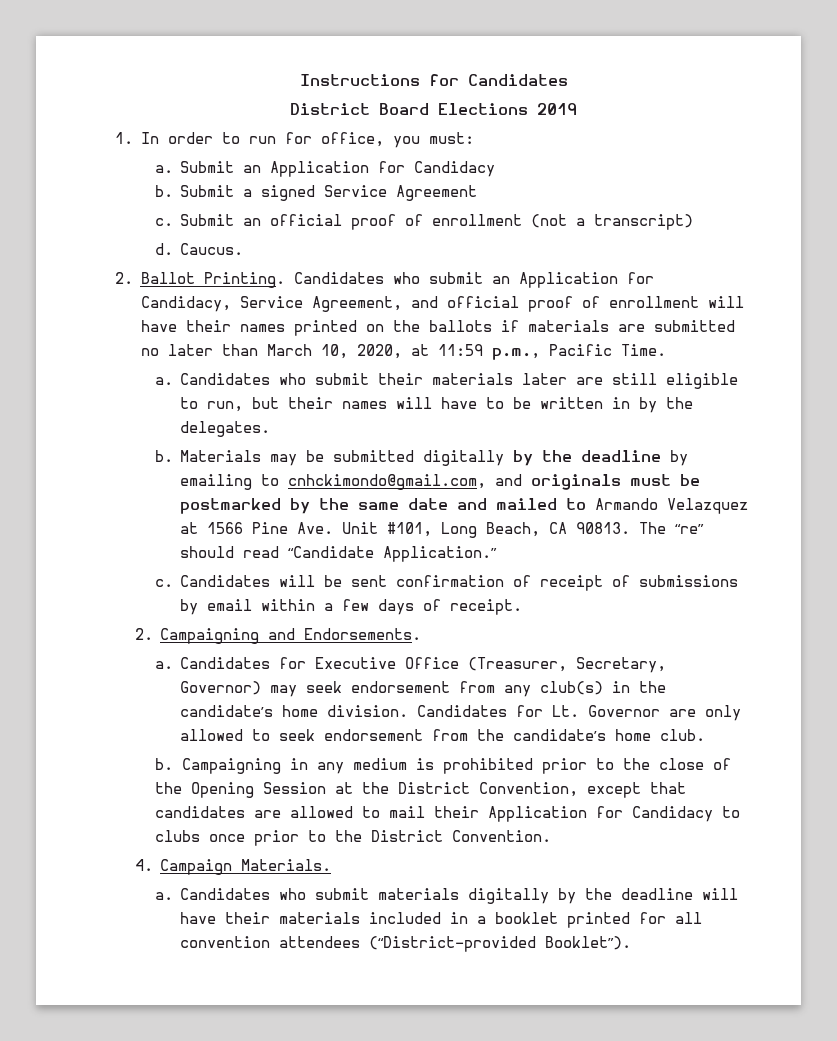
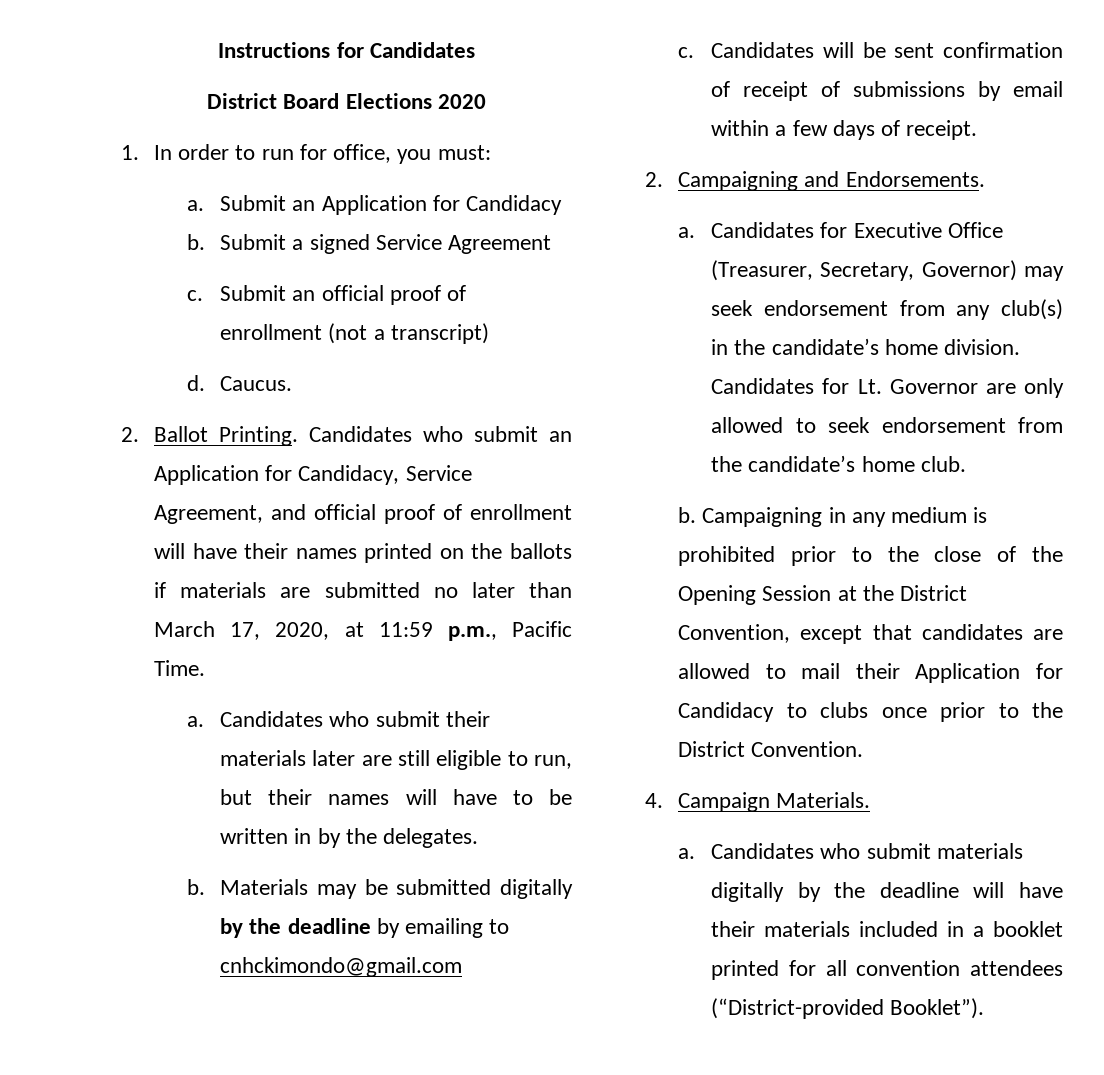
- District Board Elections 2019
+ District Board Elections 2020
- Candidates who submit an Application for Candidacy, Service Agreement, and official proof of enrollment will have their names printed on the ballots if materials are submitted no later than March 10, 2020, at 11:59 p.m., Pacific Time.
+ Candidates who submit an Application for Candidacy, Service Agreement, and official proof of enrollment will have their names printed on the ballots if materials are submitted no later than March 17, 2020, at 11:59 p.m., Pacific Time.
- Materials may be submitted digitally by the deadline by emailing to cnhckimondo@gmail.com, and originals must be postmarked by the same date and mailed to Armando Velazquez at 1566 Pine Ave. Unit #101, Long Beach, CA 90813. The “re” should read “Candidate Application.”
+ Materials may be submitted digitally by the deadline by emailing to cnhckimondo@gmail.com

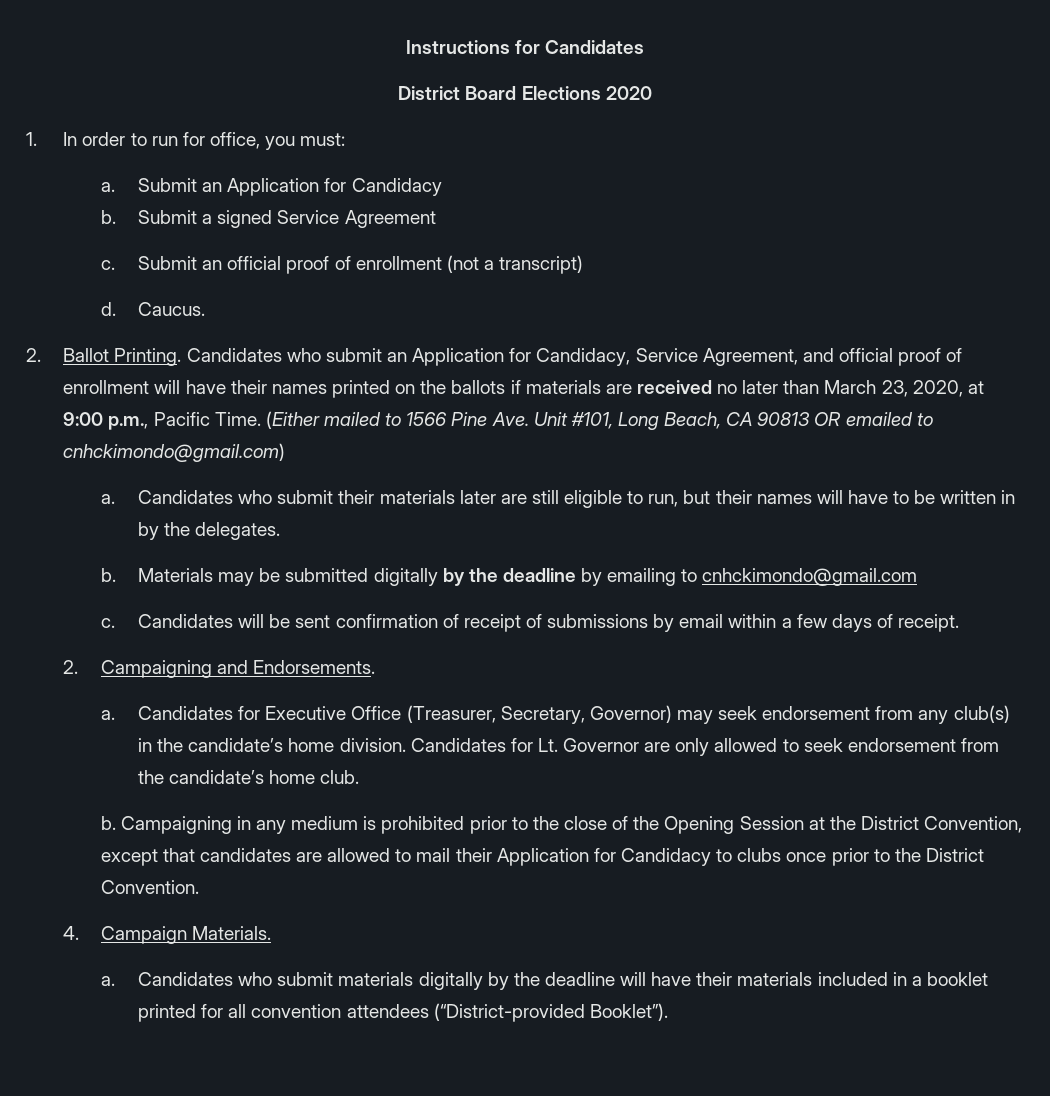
- Candidates who submit an Application for Candidacy, Service Agreement, and official proof of enrollment will have their names printed on the ballots if materials are submitted no later than March 17, 2020, at 11:59 p.m., Pacific Time.
+ Candidates who submit an Application for Candidacy, Service Agreement, and official proof of enrollment will have their names printed on the ballots if materials are received no later than March 23, 2020, at 9:00 p.m., Pacific Time. (Either mailed to 1566 Pine Ave. Unit #101, Long Beach, CA 90813 OR emailed to cnhckimondo@gmail.com)

